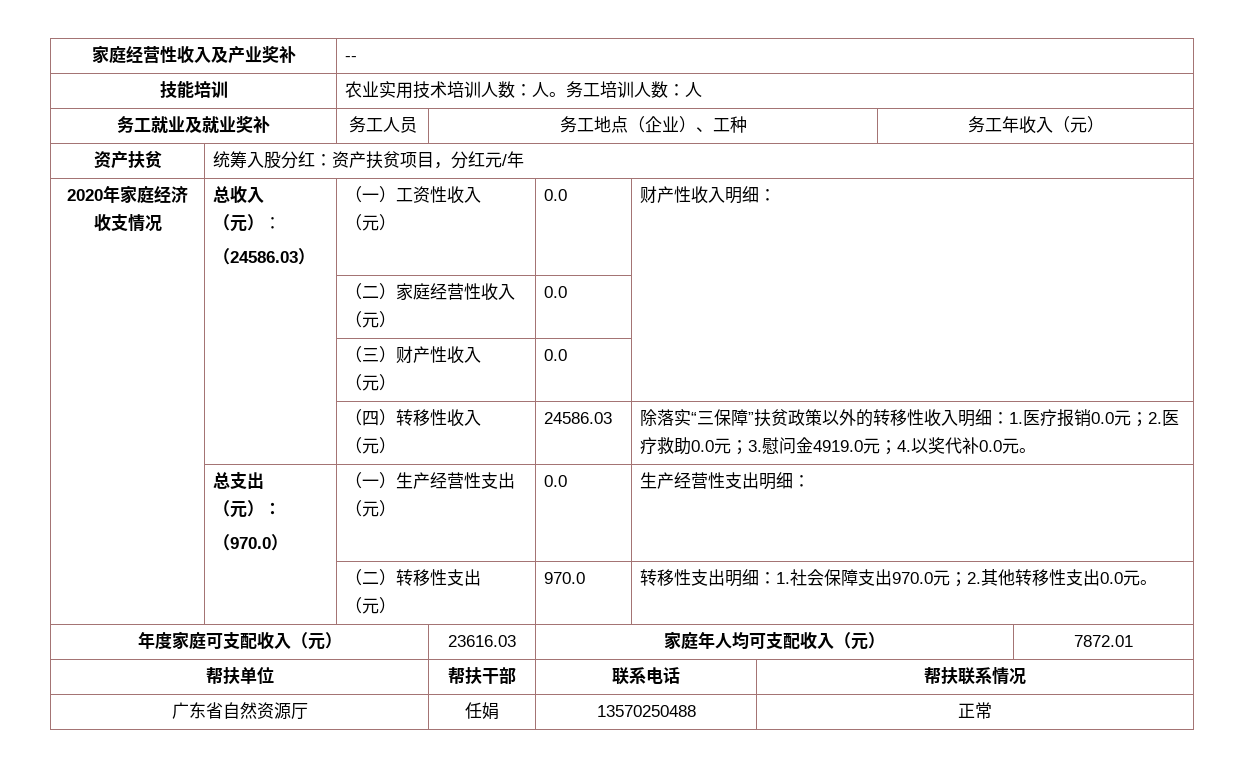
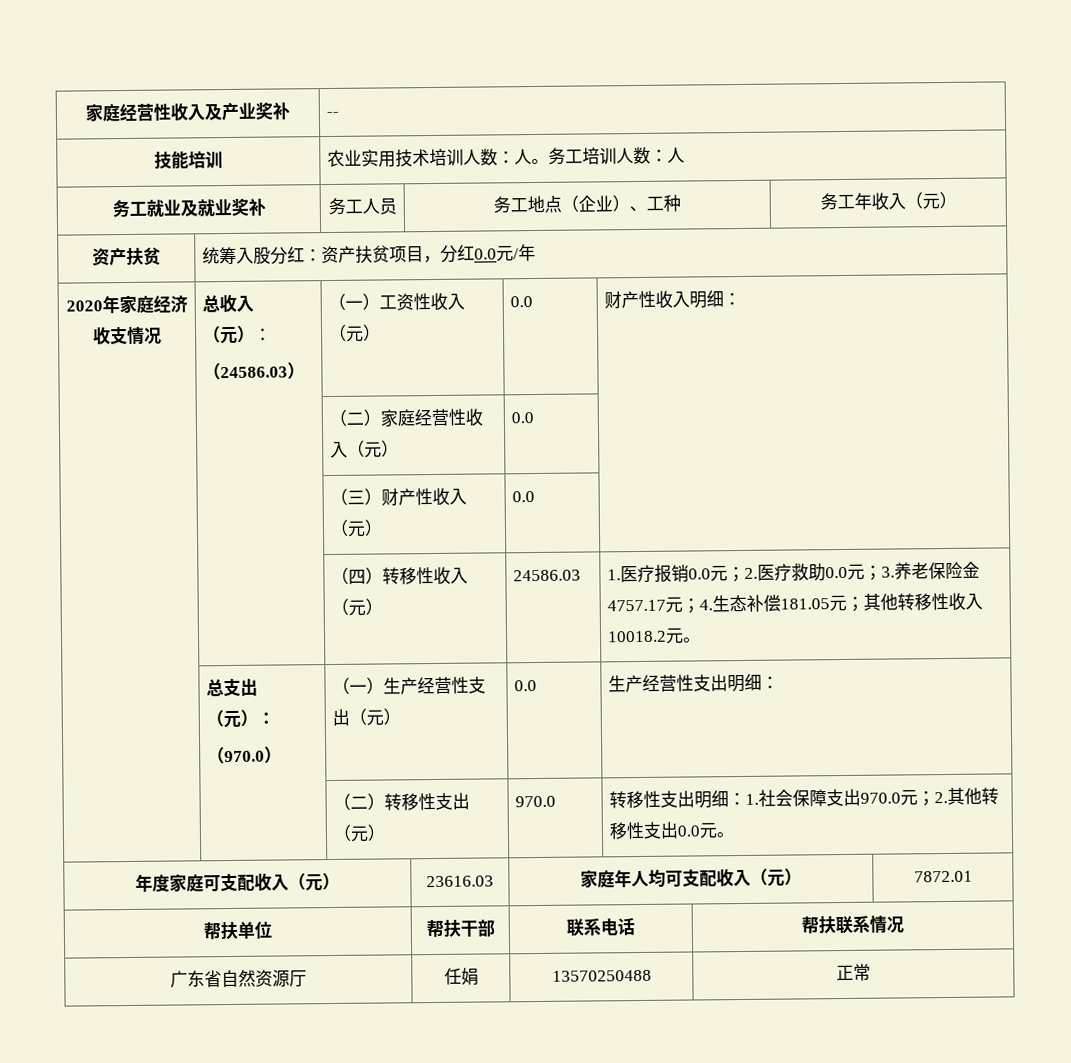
- 资产扶贫 | 统筹入股分红：资产扶贫项目，分红元/年
+ 资产扶贫 | 统筹入股分红：资产扶贫项目，分红0.0元/年
- | | （四）转移性收入（元） | 24586.03 | 除落实“三保障”扶贫政策以外的转移性收入明细：1.医疗报销0.0元；2.医疗救助0.0元；3.慰问金4919.0元；4.以奖代补0.0元。
+ | | （四）转移性收入（元） | 24586.03 | 1.医疗报销0.0元；2.医疗救助0.0元；3.养老保险金4757.17元；4.生态补偿181.05元；其他转移性收入10018.2元。

